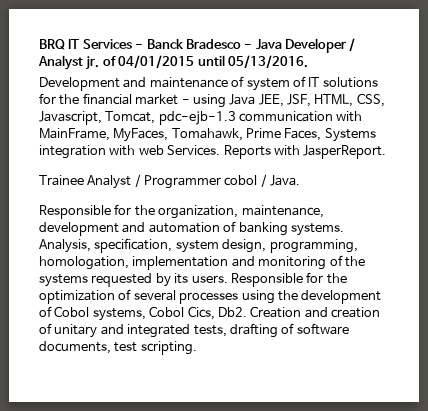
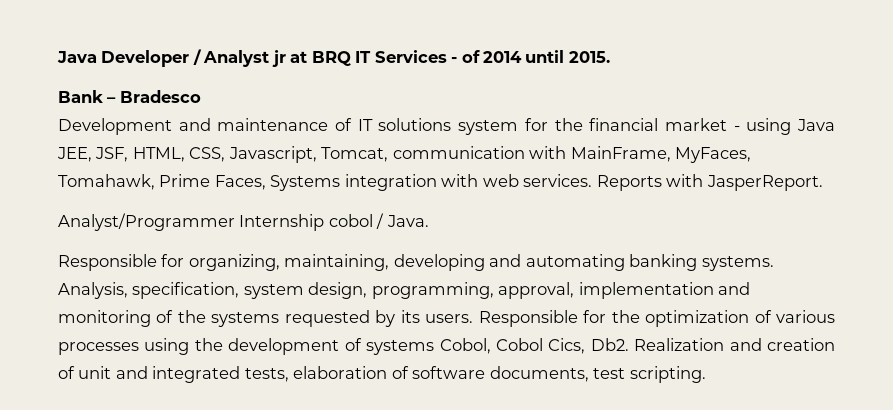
- BRQ IT Services - Banck Bradesco - Java Developer / Analyst jr. of 04/01/2015 until 05/13/2016.
+ Java Developer / Analyst jr at BRQ IT Services - of 2014 until 2015.
+ Bank – Bradesco
- Development and maintenance of system of IT solutions for the financial market - using Java JEE, JSF, HTML, CSS, Javascript, Tomcat, pdc-ejb-1.3 communication with MainFrame, MyFaces, Tomahawk, Prime Faces, Systems integration with web Services.
+ Development and maintenance of IT solutions system for the financial market - using Java JEE, JSF, HTML, CSS, Javascript, Tomcat, communication with MainFrame, MyFaces, Tomahawk, Prime Faces, Systems integration with web services.
- Trainee Analyst / Programmer cobol / Java.
+ Analyst/Programmer Internship cobol / Java.
- Responsible for the organization, maintenance, development and automation of banking systems.
+ Responsible for organizing, maintaining, developing and automating banking systems.
- Analysis, specification, system design, programming, homologation, implementation and monitoring of the systems requested by its users.
+ Analysis, specification, system design, programming, approval, implementation and monitoring of the systems requested by its users.
- Responsible for the optimization of several processes using the development of Cobol systems, Cobol Cics, Db2. Creation and creation of unitary and integrated tests, drafting of software documents, test scripting.
+ Responsible for the optimization of various processes using the development of systems Cobol, Cobol Cics, Db2. Realization and creation of unit and integrated tests, elaboration of software documents, test scripting.

